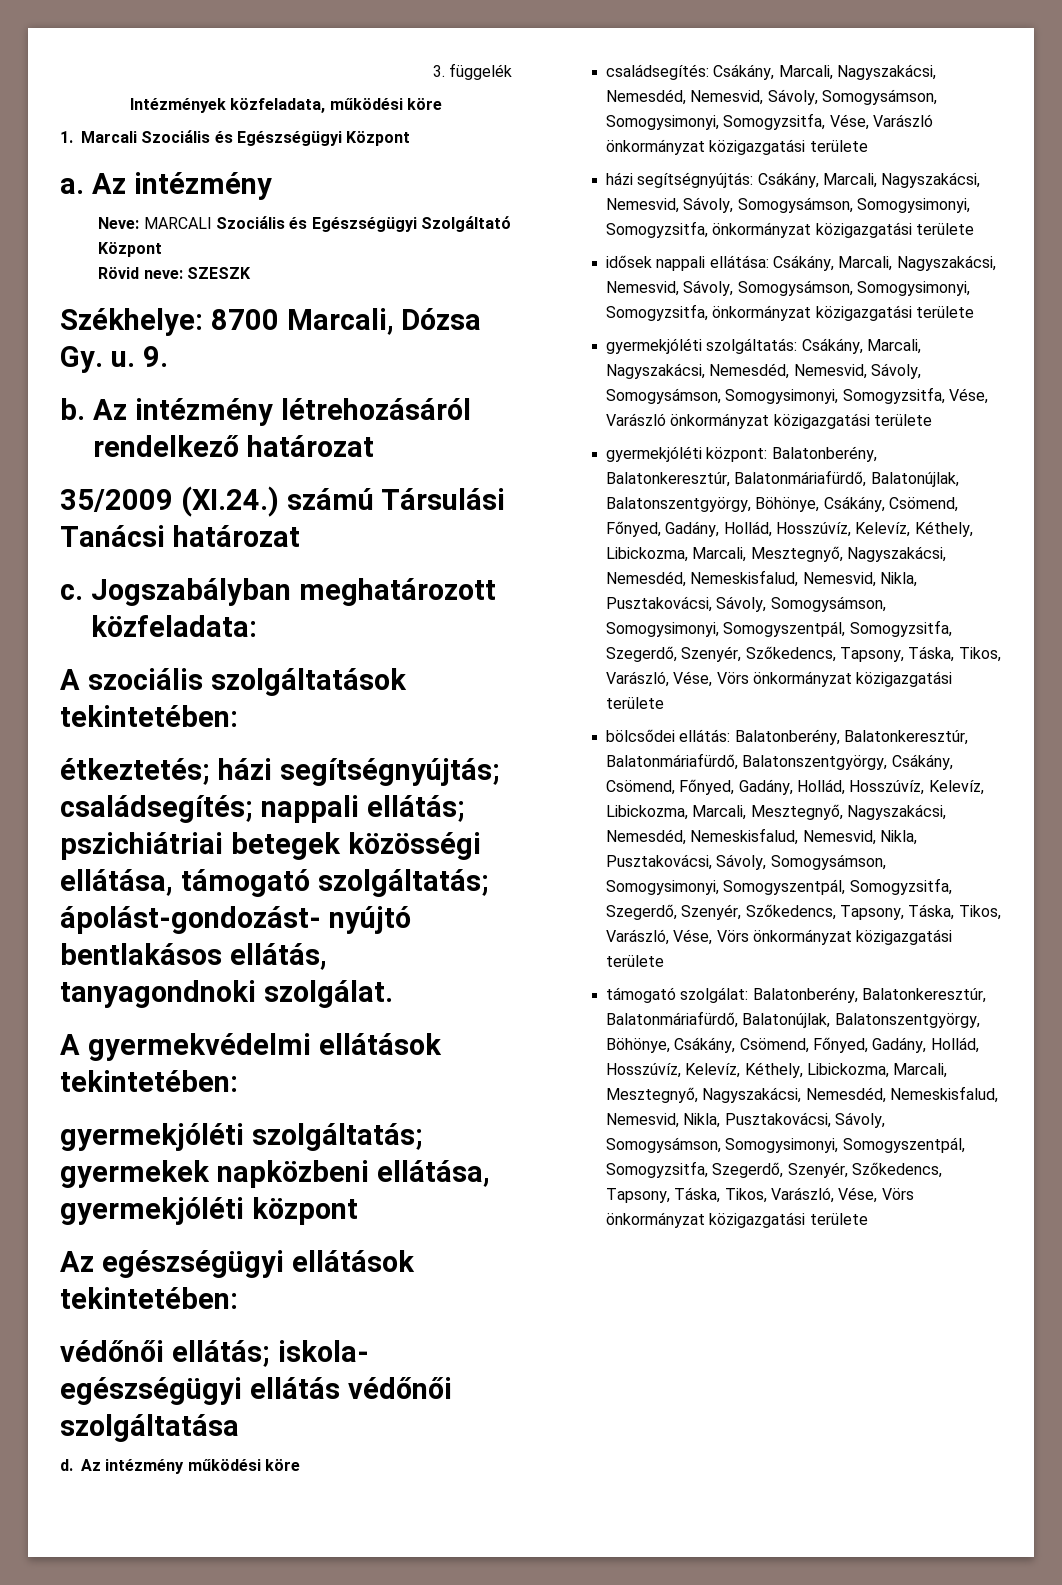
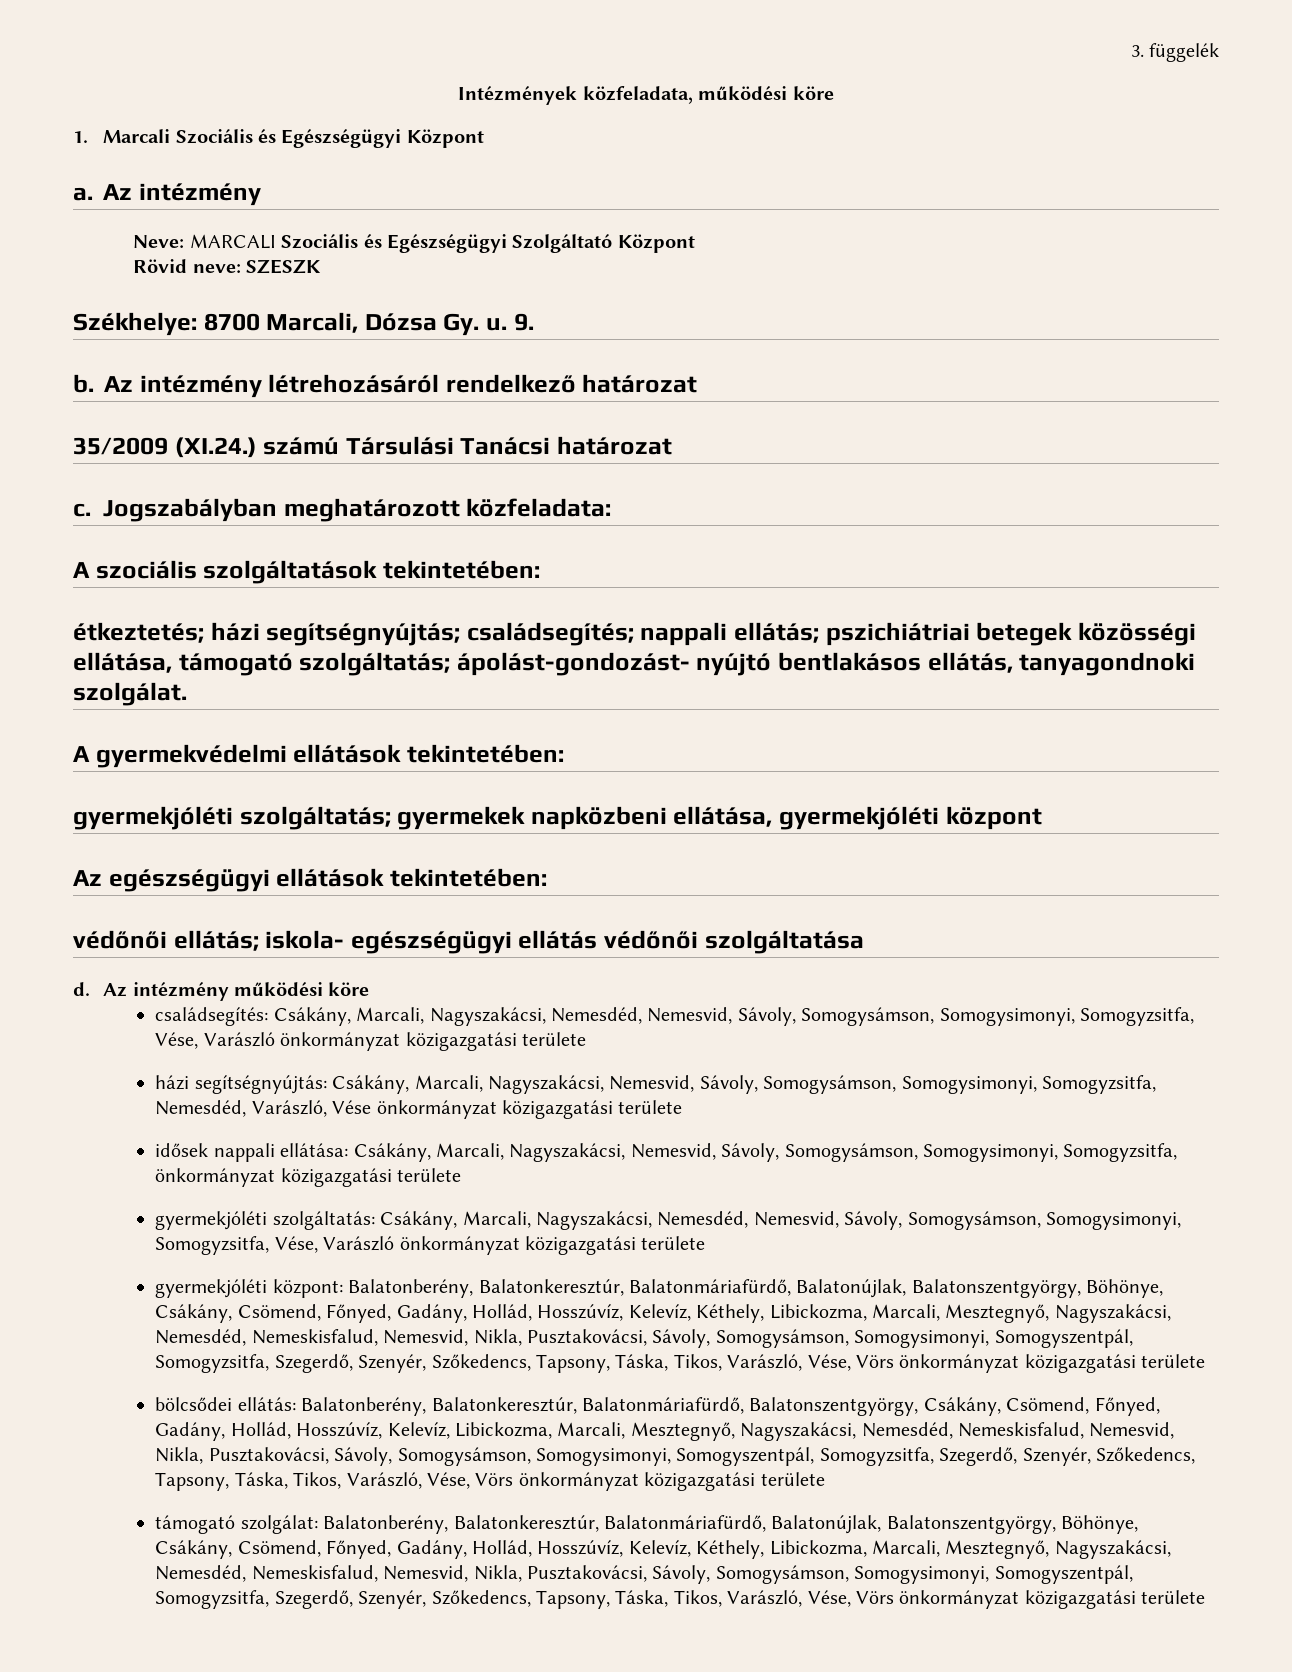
- házi segítségnyújtás: Csákány, Marcali, Nagyszakácsi, Nemesvid, Sávoly, Somogysámson, Somogysimonyi, Somogyzsitfa, önkormányzat közigazgatási területe
+ házi segítségnyújtás: Csákány, Marcali, Nagyszakácsi, Nemesvid, Sávoly, Somogysámson, Somogysimonyi, Somogyzsitfa, Nemesdéd, Varászló, Vése önkormányzat közigazgatási területe

